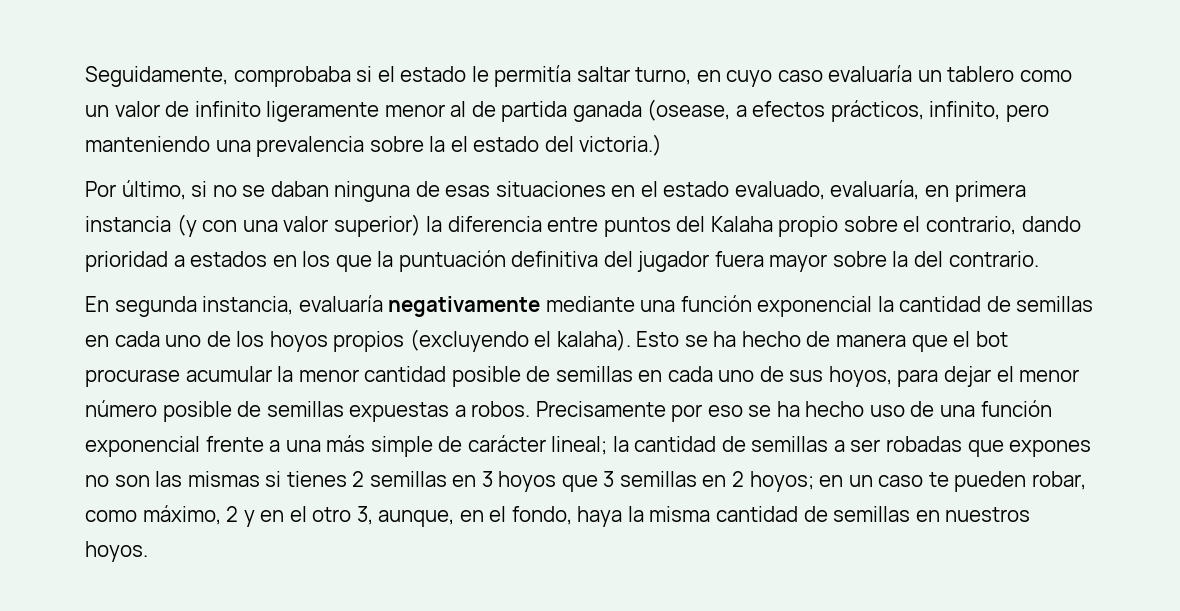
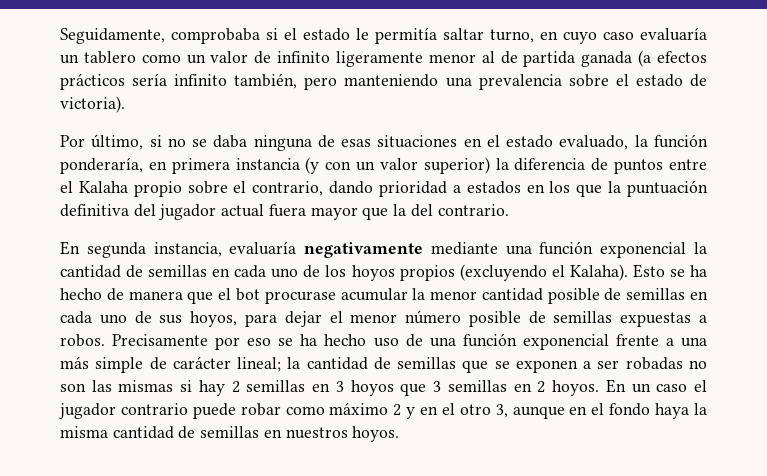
- Seguidamente, comprobaba si el estado le permitía saltar turno, en cuyo caso evaluaría un tablero como un valor de infinito ligeramente menor al de partida ganada (osease, a efectos prácticos, infinito, pero manteniendo una prevalencia sobre la el estado del victoria.)
+ Seguidamente, comprobaba si el estado le permitía saltar turno, en cuyo caso evaluaría un tablero como un valor de infinito ligeramente menor al de partida ganada (a efectos prácticos sería infinito también, pero manteniendo una prevalencia sobre el estado de victoria).
- Por último, si no se daban ninguna de esas situaciones en el estado evaluado, evaluaría, en primera instancia (y con una valor superior) la diferencia entre puntos del Kalaha propio sobre el contrario, dando prioridad a estados en los que la puntuación definitiva del jugador fuera mayor sobre la del contrario.
+ Por último, si no se daba ninguna de esas situaciones en el estado evaluado, la función ponderaría, en primera instancia (y con un valor superior) la diferencia de puntos entre el Kalaha propio sobre el contrario, dando prioridad a estados en los que la puntuación definitiva del jugador actual fuera mayor que la del contrario.
- En segunda instancia, evaluaría negativamente mediante una función exponencial la cantidad de semillas en cada uno de los hoyos propios (excluyendo el kalaha).
+ En segunda instancia, evaluaría negativamente mediante una función exponencial la cantidad de semillas en cada uno de los hoyos propios (excluyendo el Kalaha).
- Precisamente por eso se ha hecho uso de una función exponencial frente a una más simple de carácter lineal; la cantidad de semillas a ser robadas que expones no son las mismas si tienes 2 semillas en 3 hoyos que 3 semillas en 2 hoyos; en un caso te pueden robar, como máximo, 2 y en el otro 3, aunque, en el fondo, haya la misma cantidad de semillas en nuestros hoyos.
+ Precisamente por eso se ha hecho uso de una función exponencial frente a una más simple de carácter lineal; la cantidad de semillas que se exponen a ser robadas no son las mismas si hay 2 semillas en 3 hoyos que 3 semillas en 2 hoyos. En un caso el jugador contrario puede robar como máximo 2 y en el otro 3, aunque en el fondo haya la misma cantidad de semillas en nuestros hoyos.

